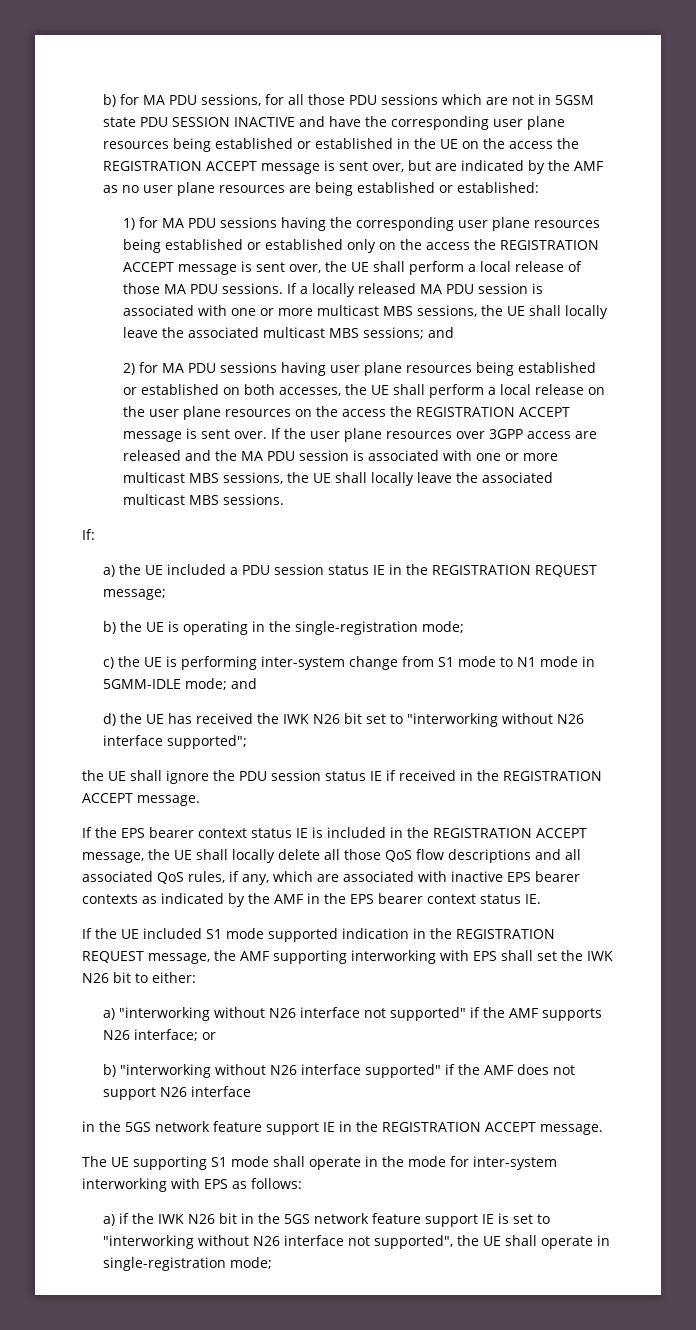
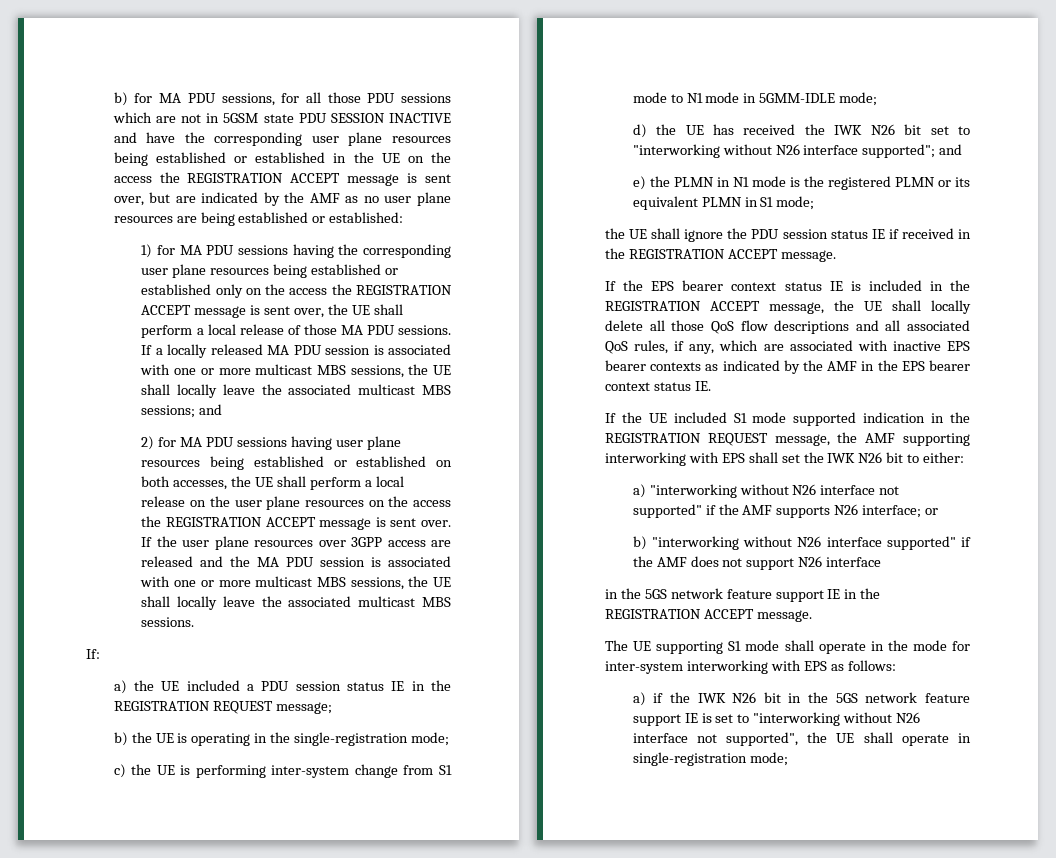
- c) the UE is performing inter-system change from S1 mode to N1 mode in 5GMM-IDLE mode; and
+ c) the UE is performing inter-system change from S1 mode to N1 mode in 5GMM-IDLE mode;
- d) the UE has received the IWK N26 bit set to "interworking without N26 interface supported";
+ d) the UE has received the IWK N26 bit set to "interworking without N26 interface supported"; and
+ e) the PLMN in N1 mode is the registered PLMN or its equivalent PLMN in S1 mode;

